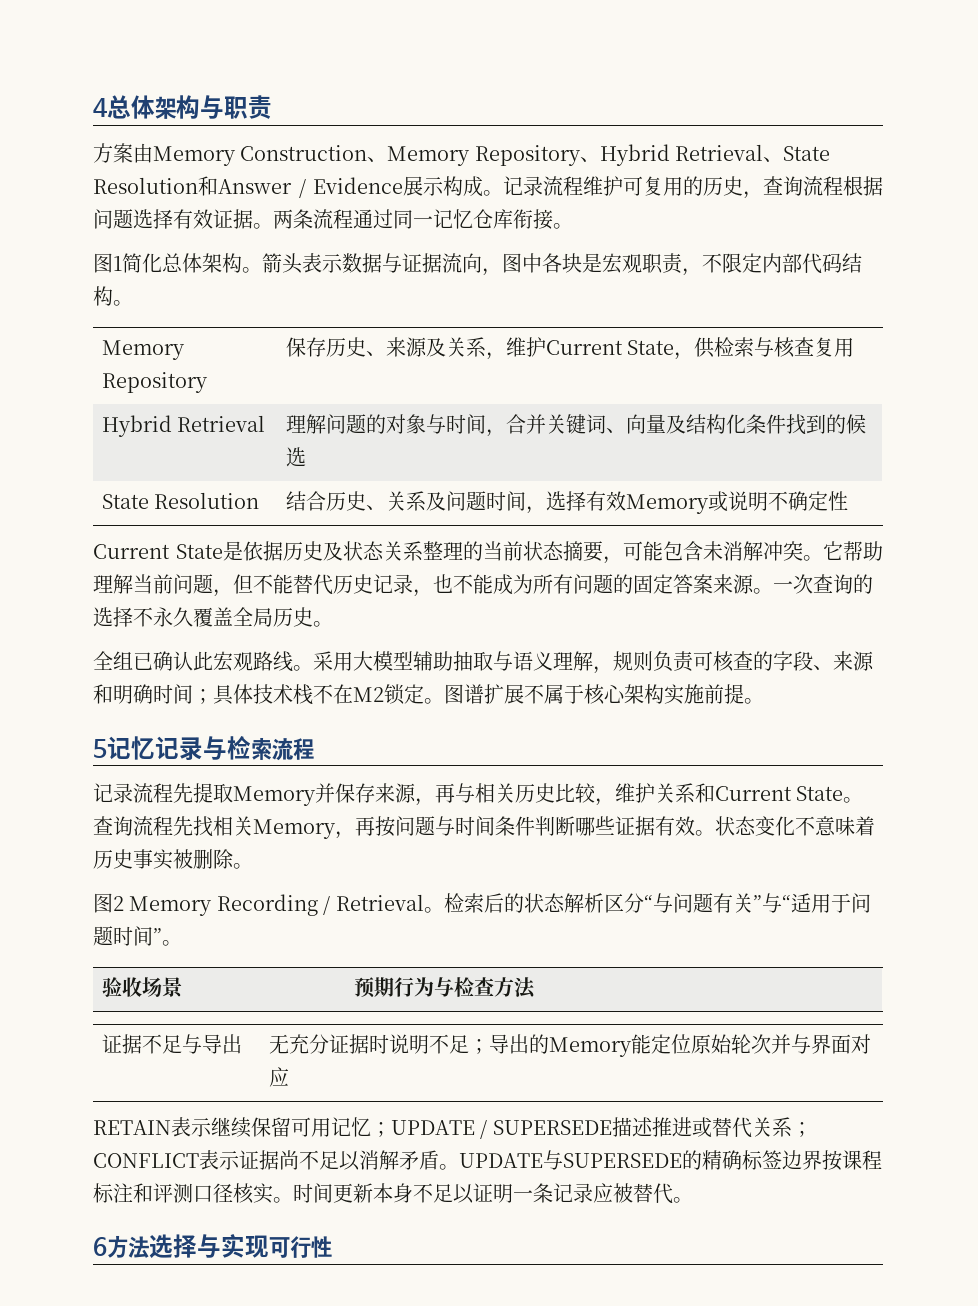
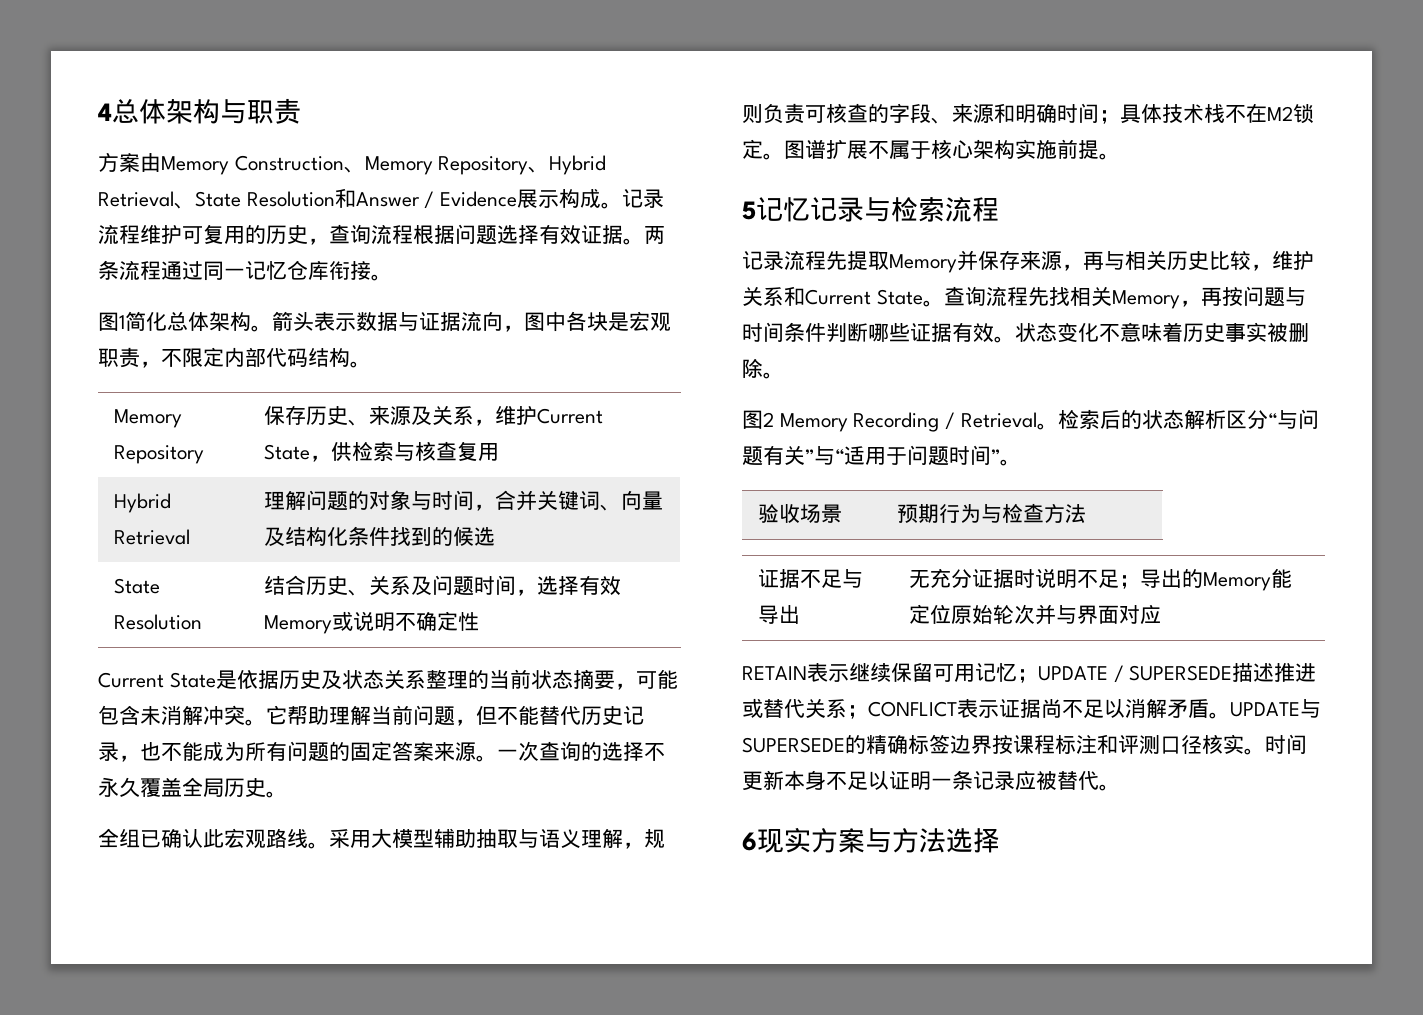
- 6方法选择与实现可行性
+ 6现实方案与方法选择

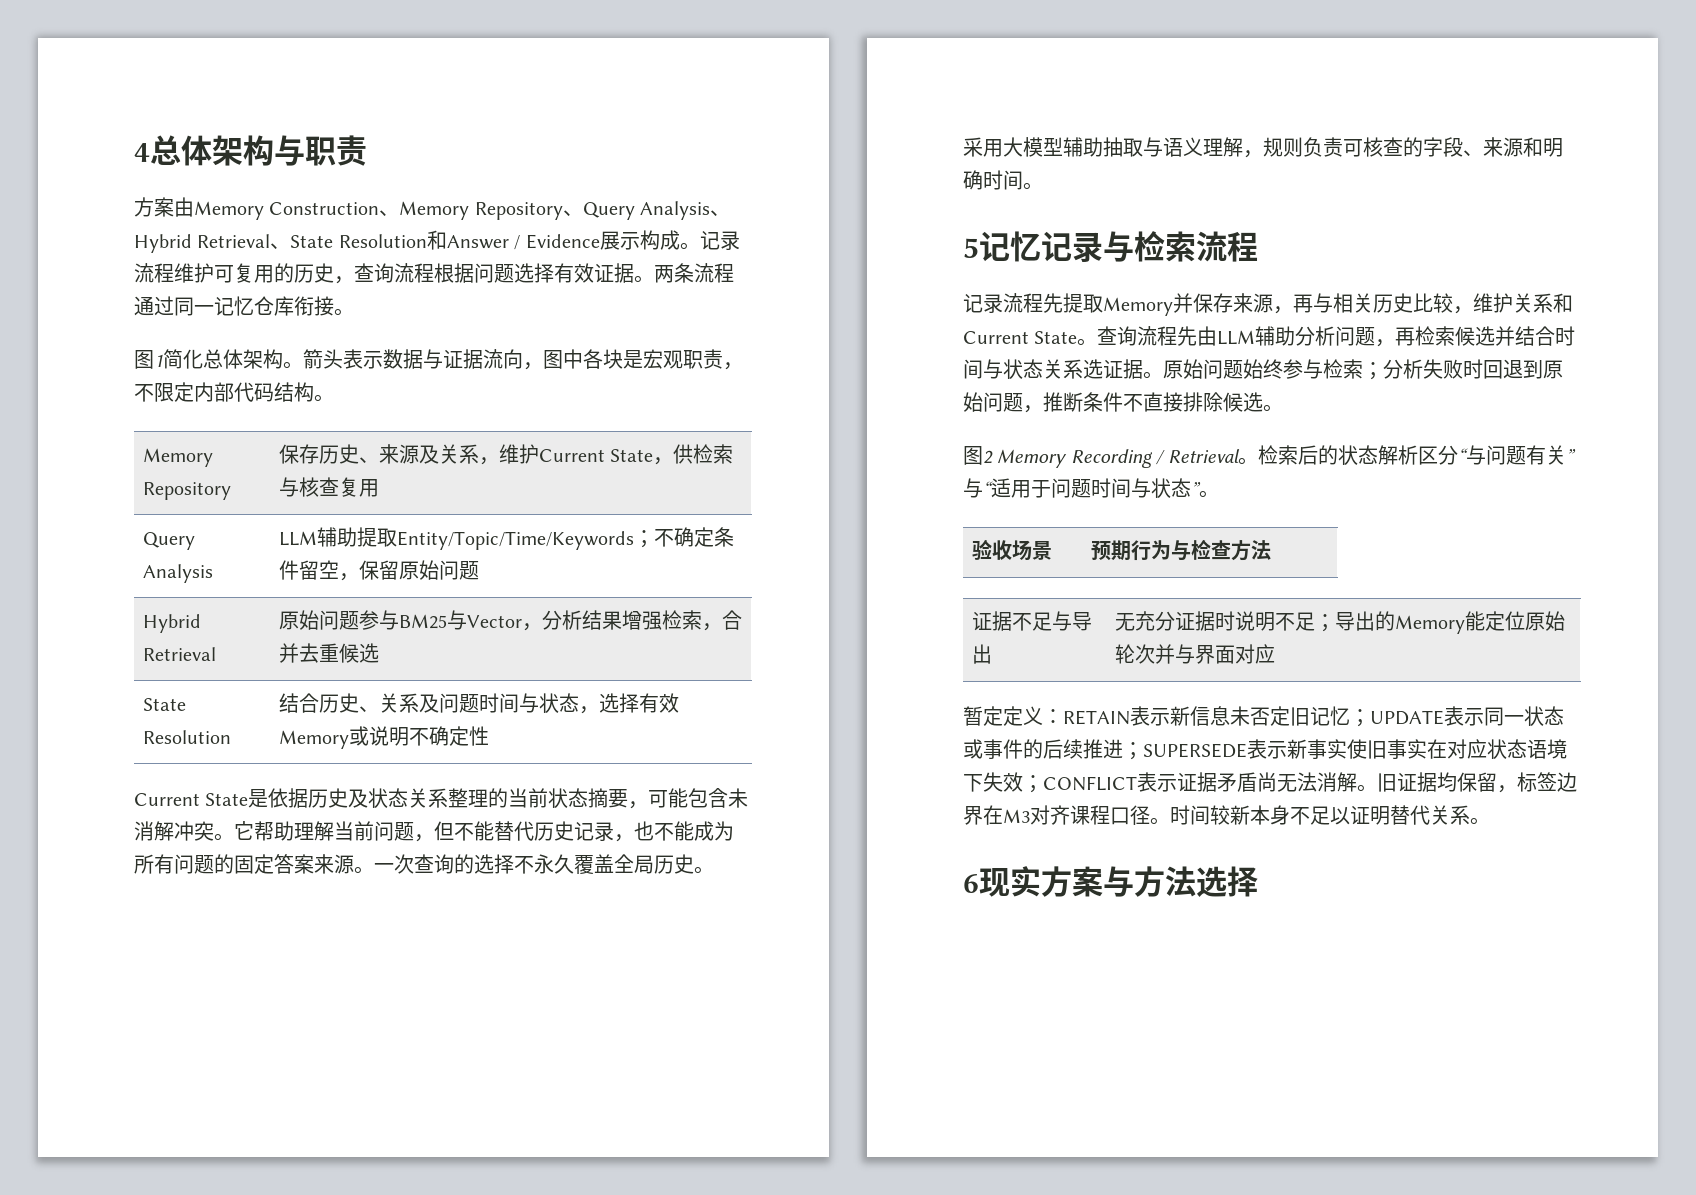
- 方案由Memory Construction、Memory Repository、Hybrid Retrieval、State Resolution和Answer / Evidence展示构成。
+ 方案由Memory Construction、Memory Repository、Query Analysis、Hybrid Retrieval、State Resolution和Answer / Evidence展示构成。
- Hybrid Retrieval | 理解问题的对象与时间，合并关键词、向量及结构化条件找到的候选
+ Query Analysis | LLM辅助提取Entity/Topic/Time/Keywords；不确定条件留空，保留原始问题
+ Hybrid Retrieval | 原始问题参与BM25与Vector，分析结果增强检索，合并去重候选
- State Resolution | 结合历史、关系及问题时间，选择有效Memory或说明不确定性
+ State Resolution | 结合历史、关系及问题时间与状态，选择有效Memory或说明不确定性
- 全组已确认此宏观路线。采用大模型辅助抽取与语义理解，规则负责可核查的字段、来源和明确时间；具体技术栈不在M2锁定。图谱扩展不属于核心架构实施前提。
+ 采用大模型辅助抽取与语义理解，规则负责可核查的字段、来源和明确时间。
- 查询流程先找相关Memory，再按问题与时间条件判断哪些证据有效。状态变化不意味着历史事实被删除。
+ 查询流程先由LLM辅助分析问题，再检索候选并结合时间与状态关系选证据。原始问题始终参与检索；分析失败时回退到原始问题，推断条件不直接排除候选。
- 检索后的状态解析区分“与问题有关”与“适用于问题时间”。
+ 检索后的状态解析区分“与问题有关”与“适用于问题时间与状态”。
- RETAIN表示继续保留可用记忆；UPDATE / SUPERSEDE描述推进或替代关系；CONFLICT表示证据尚不足以消解矛盾。UPDATE与SUPERSEDE的精确标签边界按课程标注和评测口径核实。时间更新本身不足以证明一条记录应被替代。
+ 暂定定义：RETAIN表示新信息未否定旧记忆；UPDATE表示同一状态或事件的后续推进；SUPERSEDE表示新事实使旧事实在对应状态语境下失效；CONFLICT表示证据矛盾尚无法消解。旧证据均保留，标签边界在M3对齐课程口径。时间较新本身不足以证明替代关系。

